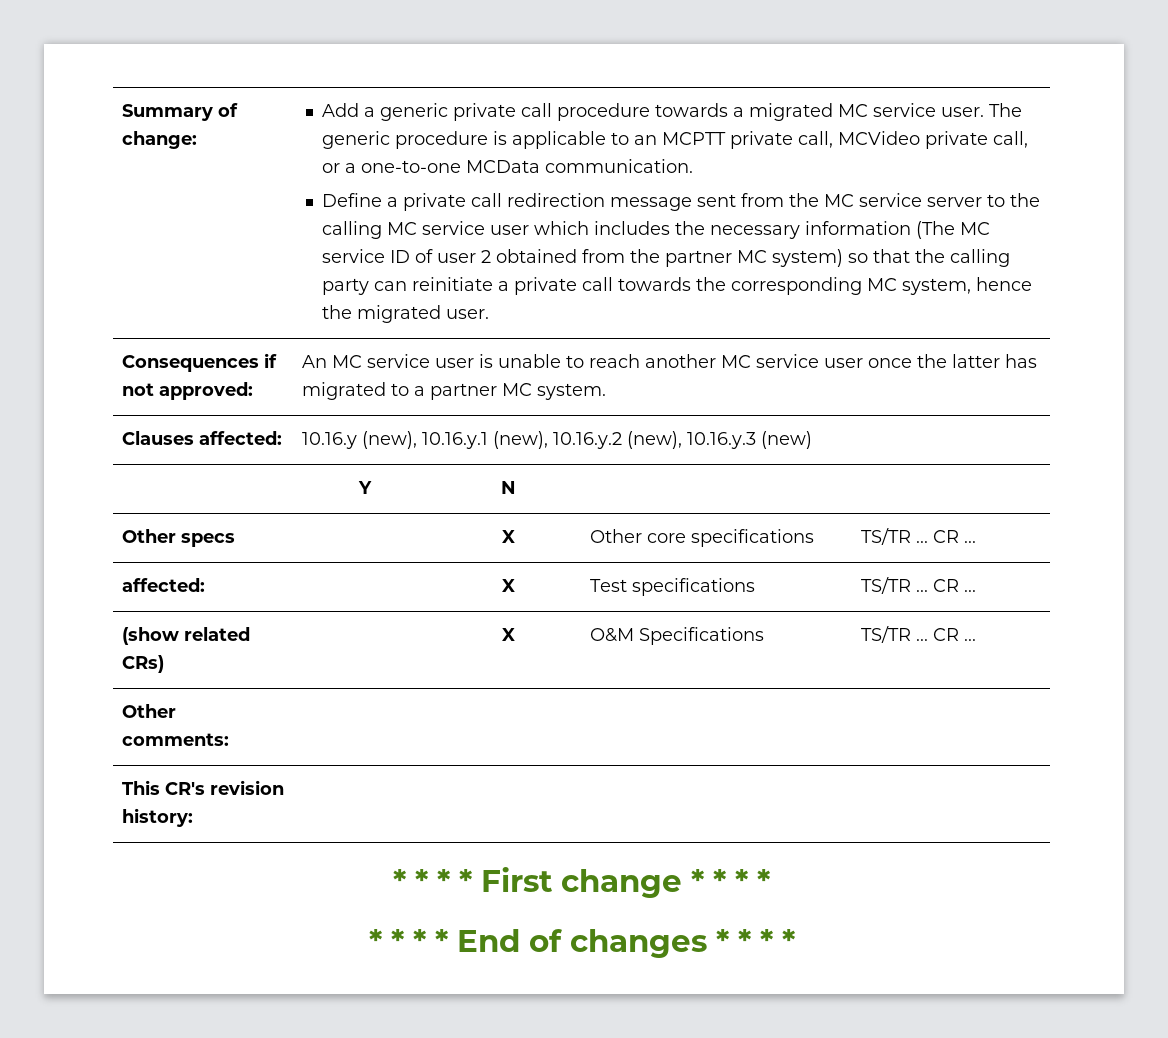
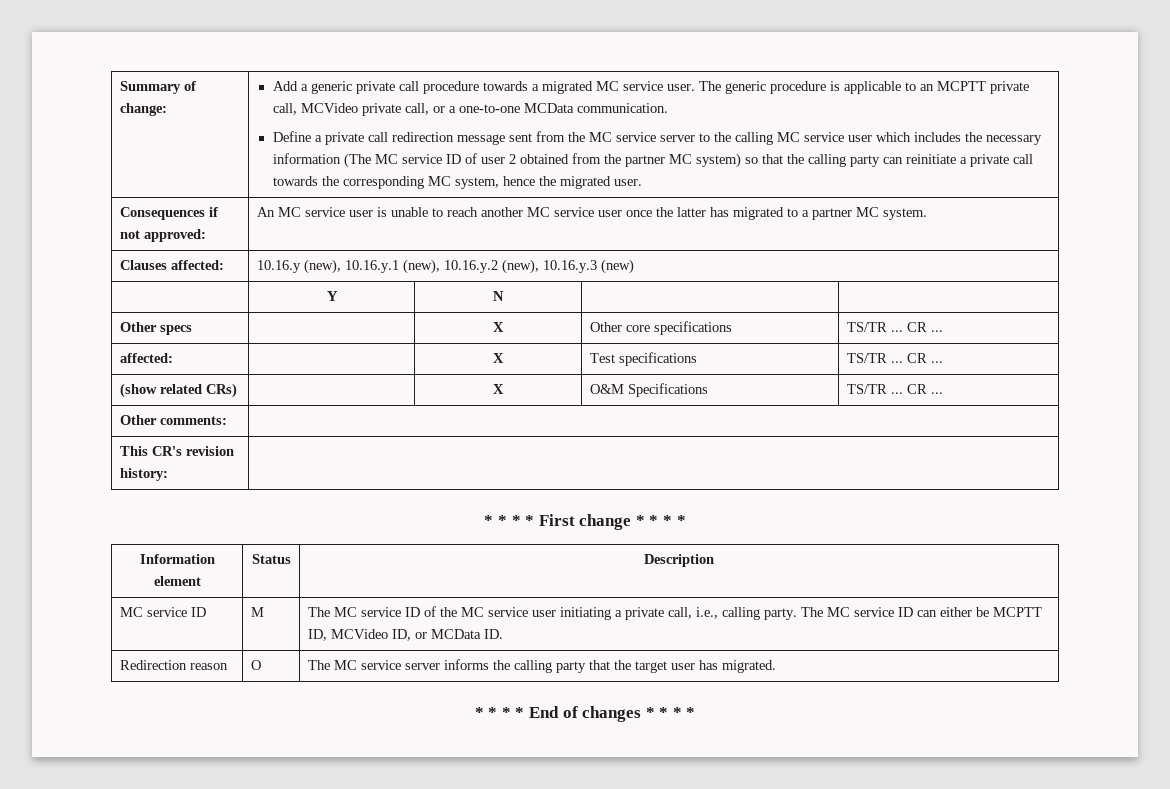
+ Information element | Status | Description
+ MC service ID | M | The MC service ID of the MC service user initiating a private call, i.e., calling party. The MC service ID can either be MCPTT ID, MCVideo ID, or MCData ID.
+ Redirection reason | O | The MC service server informs the calling party that the target user has migrated.

